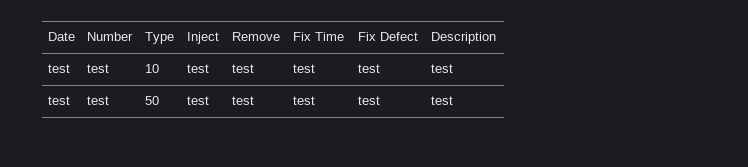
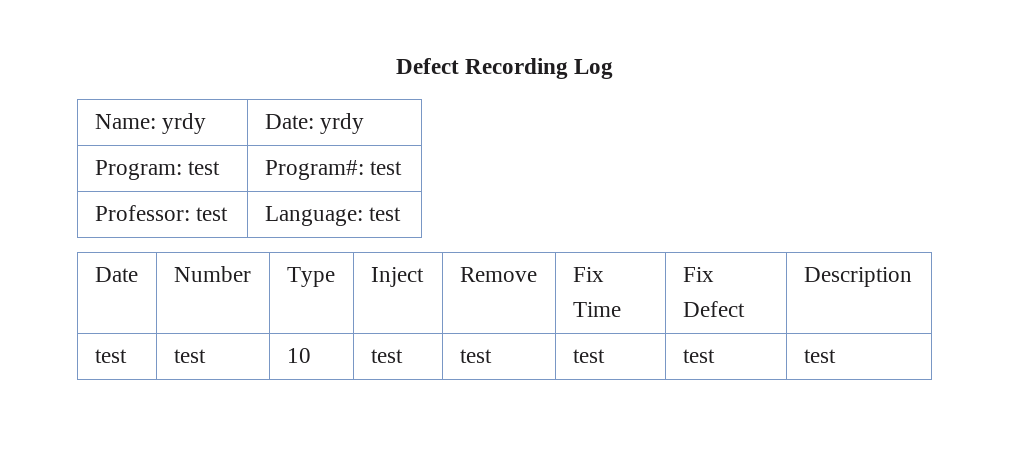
+ Defect Recording Log
+ Name: yrdy | Date: yrdy
+ Program: test | Program#: test
+ Professor: test | Language: test
- test | test | 50 | test | test | test | test | test

